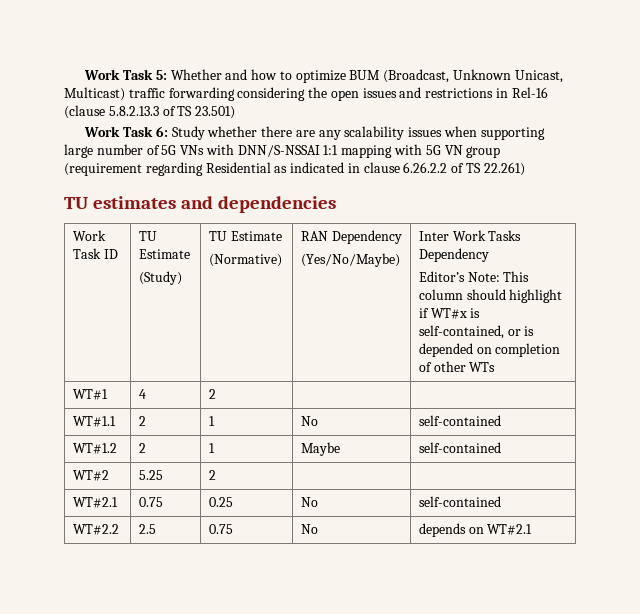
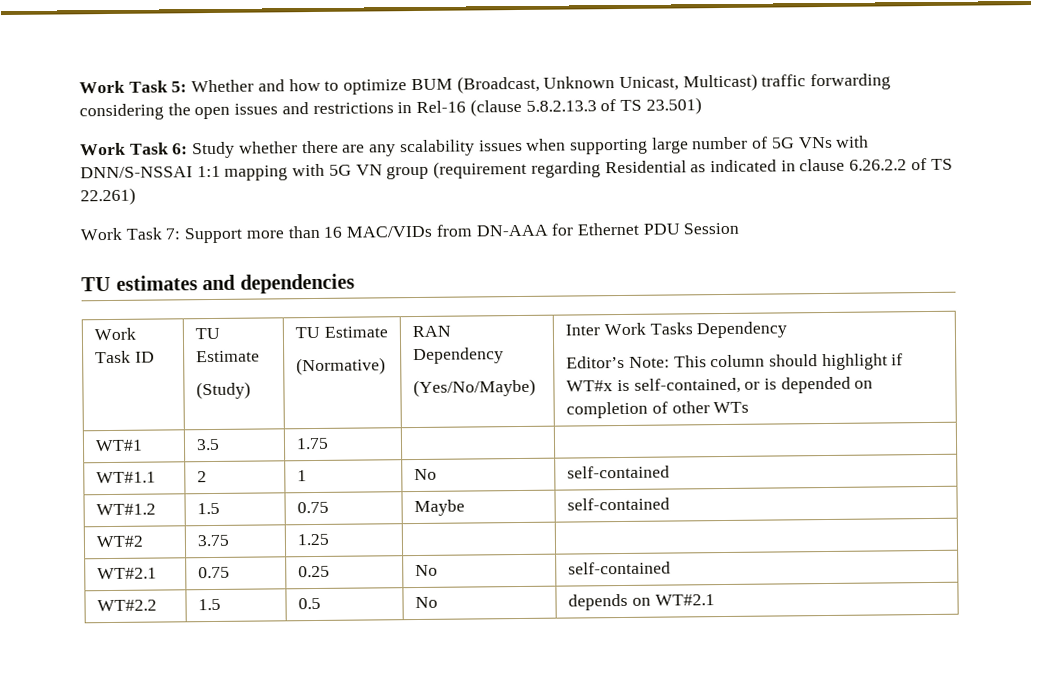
+ Work Task 7: Support more than 16 MAC/VIDs from DN-AAA for Ethernet PDU Session
- WT#1 | 4 | 2 | |
+ WT#1 | 3.5 | 1.75 | |
- WT#1.2 | 2 | 1 | Maybe | self-contained
+ WT#1.2 | 1.5 | 0.75 | Maybe | self-contained
- WT#2 | 5.25 | 2 | |
+ WT#2 | 3.75 | 1.25 | |
- WT#2.2 | 2.5 | 0.75 | No | depends on WT#2.1
+ WT#2.2 | 1.5 | 0.5 | No | depends on WT#2.1

